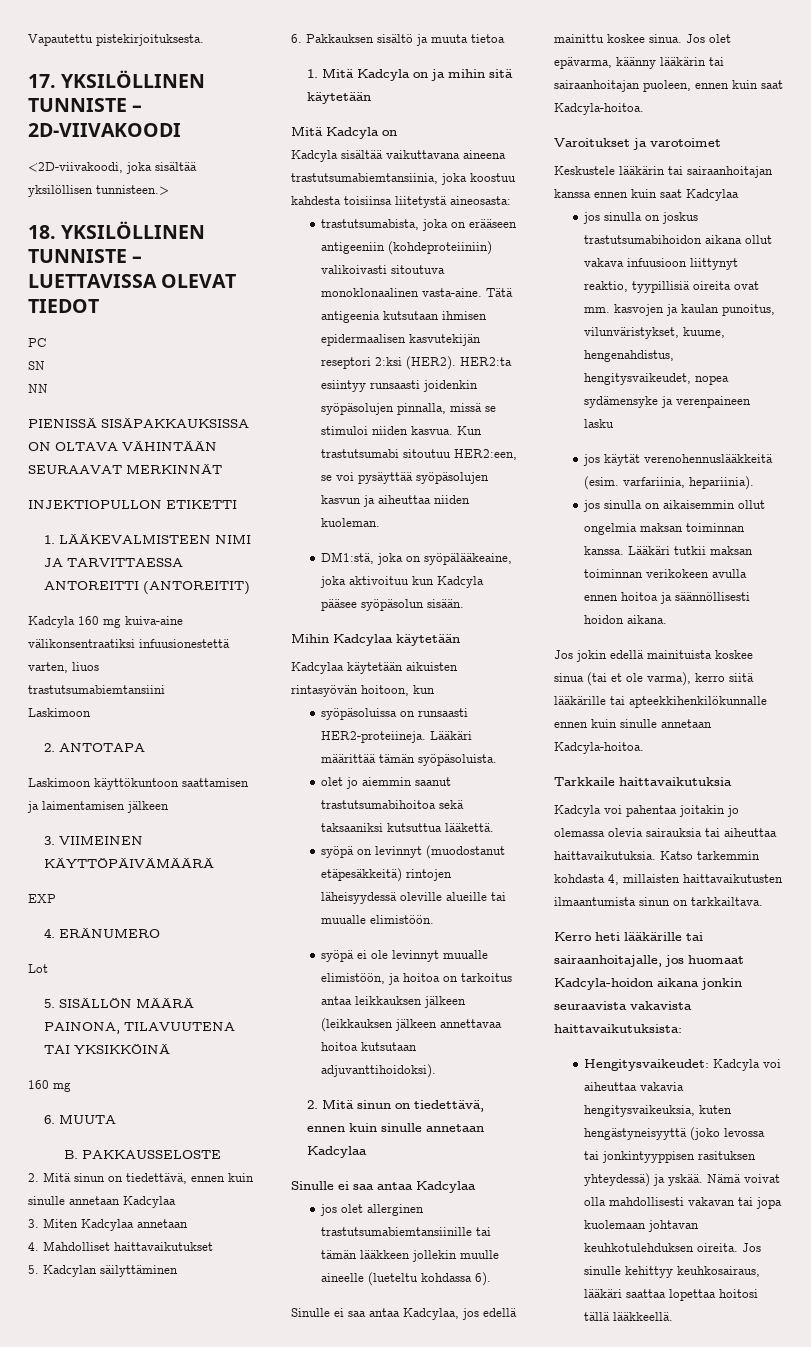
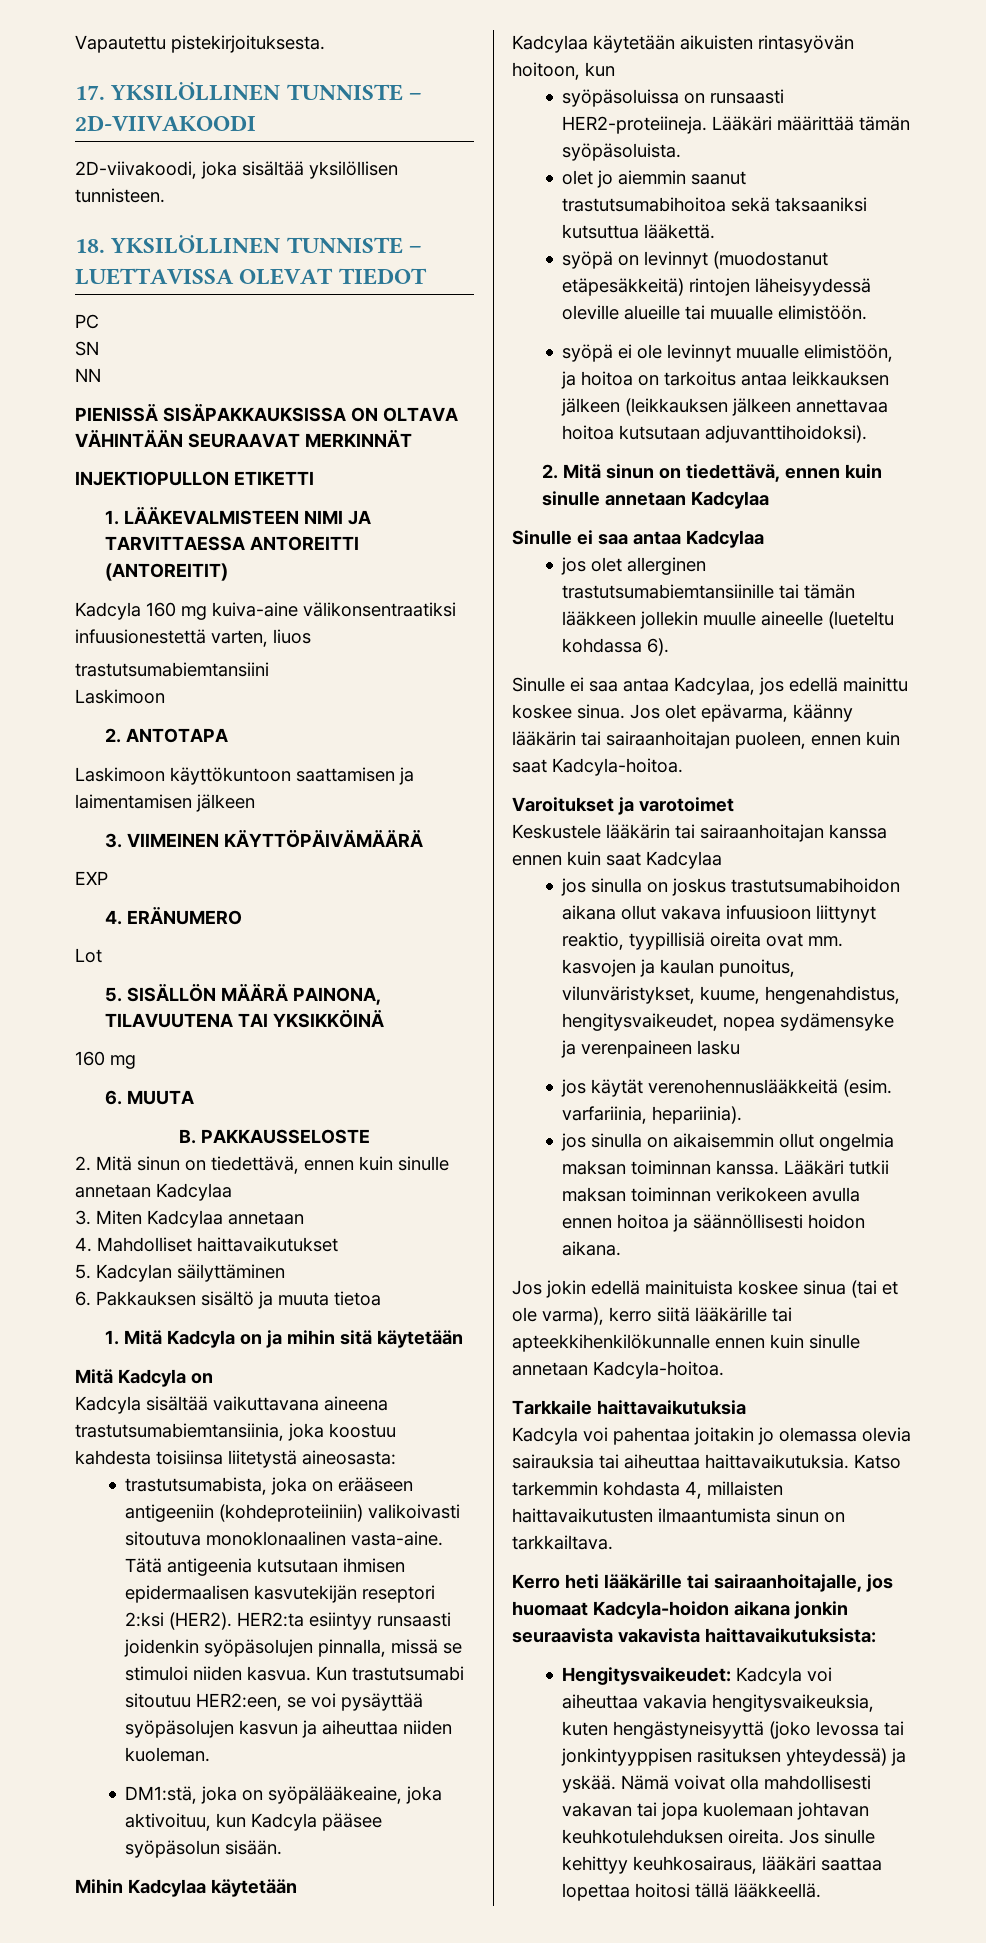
- <2D-viivakoodi, joka sisältää yksilöllisen tunnisteen.>
+ 2D-viivakoodi, joka sisältää yksilöllisen tunnisteen.
- DM1:stä, joka on syöpälääkeaine, joka aktivoituu kun Kadcyla pääsee syöpäsolun sisään.
+ DM1:stä, joka on syöpälääkeaine, joka aktivoituu, kun Kadcyla pääsee syöpäsolun sisään.

